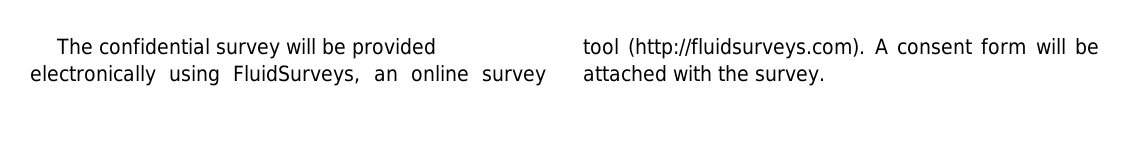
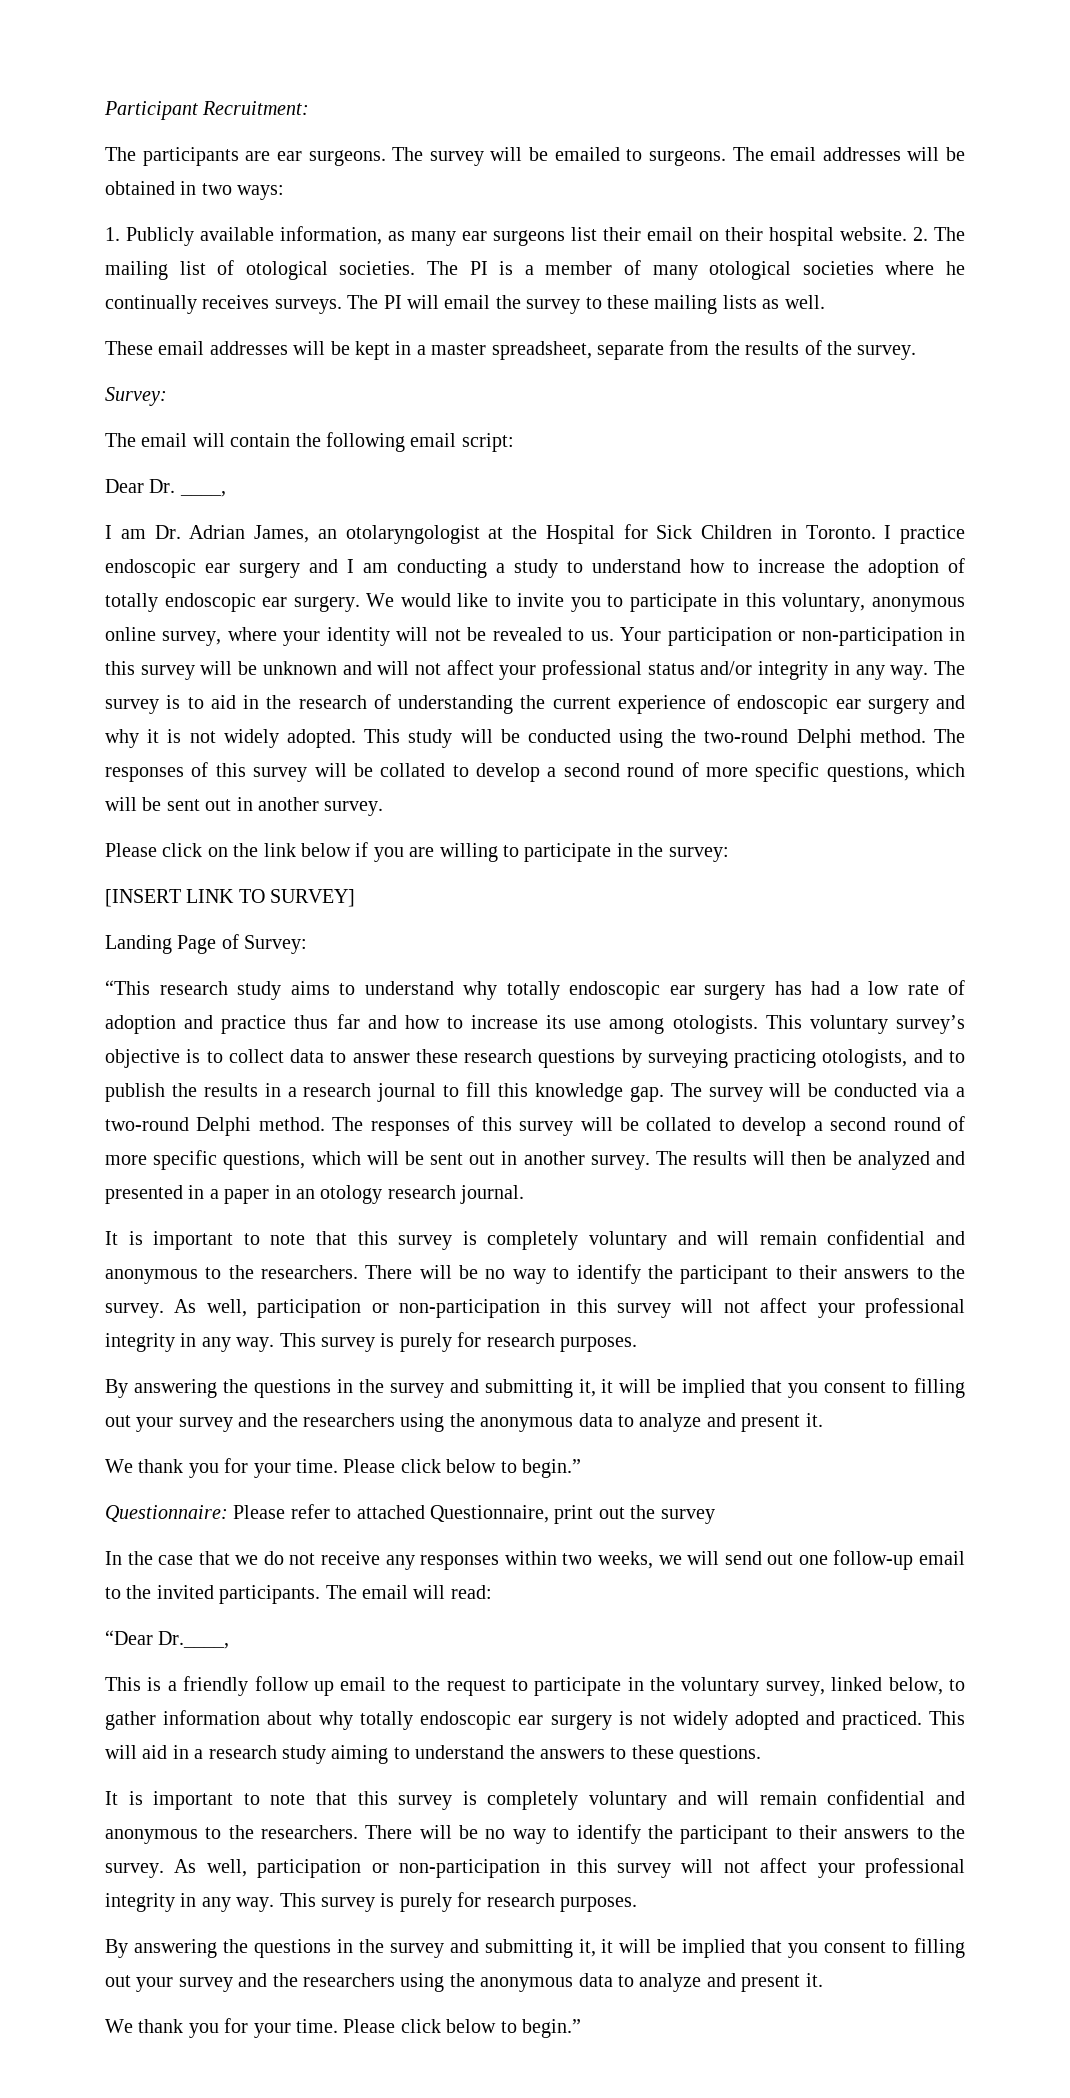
- The confidential survey will be provided electronically using FluidSurveys, an online survey tool (http://fluidsurveys.com). A consent form will be attached with the survey.
+ Participant Recruitment:
+ The participants are ear surgeons. The survey will be emailed to surgeons. The email addresses will be obtained in two ways:
+ 1. Publicly available information, as many ear surgeons list their email on their hospital website. 2. The mailing list of otological societies. The PI is a member of many otological societies where he continually receives surveys. The PI will email the survey to these mailing lists as well.
+ These email addresses will be kept in a master spreadsheet, separate from the results of the survey.
+ Survey:
+ The email will contain the following email script:
+ Dear Dr. ____,
+ I am Dr. Adrian James, an otolaryngologist at the Hospital for Sick Children in Toronto. I practice endoscopic ear surgery and I am conducting a study to understand how to increase the adoption of totally endoscopic ear surgery. We would like to invite you to participate in this voluntary, anonymous online survey, where your identity will not be revealed to us. Your participation or non-participation in this survey will be unknown and will not affect your professional status and/or integrity in any way. The survey is to aid in the research of understanding the current experience of endoscopic ear surgery and why it is not widely adopted. This study will be conducted using the two-round Delphi method. The responses of this survey will be collated to develop a second round of more specific questions, which will be sent out in another survey.
+ Please click on the link below if you are willing to participate in the survey:
+ [INSERT LINK TO SURVEY]
+ Landing Page of Survey:
+ “This research study aims to understand why totally endoscopic ear surgery has had a low rate of adoption and practice thus far and how to increase its use among otologists. This voluntary survey’s objective is to collect data to answer these research questions by surveying practicing otologists, and to publish the results in a research journal to fill this knowledge gap. The survey will be conducted via a two-round Delphi method. The responses of this survey will be collated to develop a second round of more specific questions, which will be sent out in another survey. The results will then be analyzed and presented in a paper in an otology research journal.
+ It is important to note that this survey is completely voluntary and will remain confidential and anonymous to the researchers. There will be no way to identify the participant to their answers to the survey. As well, participation or non-participation in this survey will not affect your professional integrity in any way. This survey is purely for research purposes.
+ By answering the questions in the survey and submitting it, it will be implied that you consent to filling out your survey and the researchers using the anonymous data to analyze and present it.
+ We thank you for your time. Please click below to begin.”
+ Questionnaire: Please refer to attached Questionnaire, print out the survey
+ In the case that we do not receive any responses within two weeks, we will send out one follow-up email to the invited participants. The email will read:
+ “Dear Dr.____,
+ This is a friendly follow up email to the request to participate in the voluntary survey, linked below, to gather information about why totally endoscopic ear surgery is not widely adopted and practiced. This will aid in a research study aiming to understand the answers to these questions.
+ It is important to note that this survey is completely voluntary and will remain confidential and anonymous to the researchers. There will be no way to identify the participant to their answers to the survey. As well, participation or non-participation in this survey will not affect your professional integrity in any way. This survey is purely for research purposes.
+ By answering the questions in the survey and submitting it, it will be implied that you consent to filling out your survey and the researchers using the anonymous data to analyze and present it.
+ We thank you for your time. Please click below to begin.”

